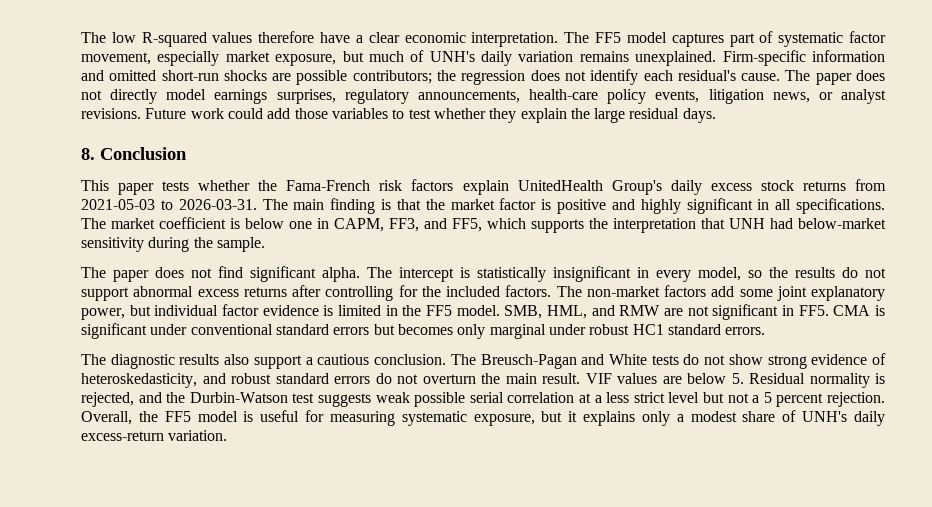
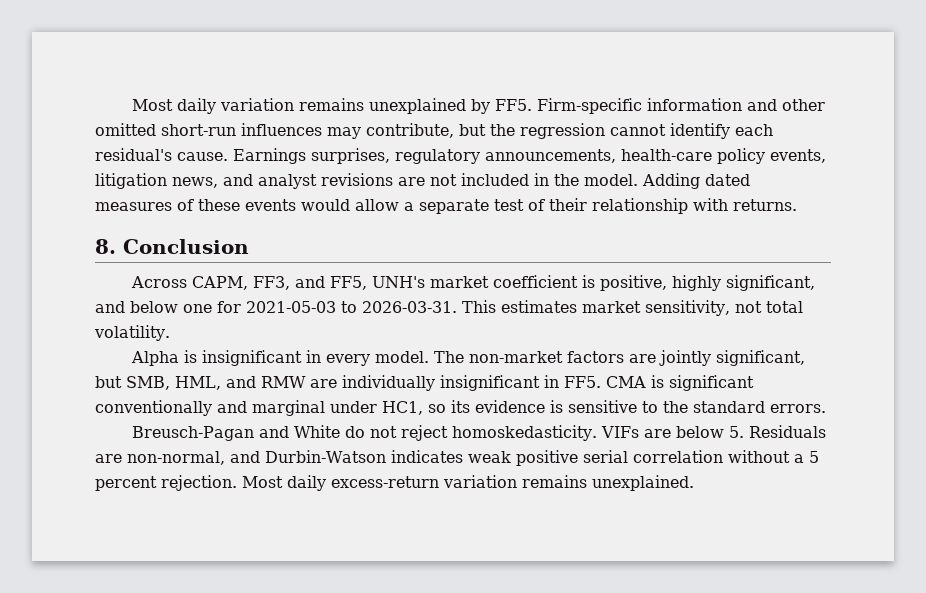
- The low R-squared values therefore have a clear economic interpretation. The FF5 model captures part of systematic factor movement, especially market exposure, but much of UNH's daily variation remains unexplained. Firm-specific information and omitted short-run shocks are possible contributors; the regression does not identify each residual's cause. The paper does not directly model earnings surprises, regulatory announcements, health-care policy events, litigation news, or analyst revisions. Future work could add those variables to test whether they explain the large residual days.
+ Most daily variation remains unexplained by FF5. Firm-specific information and other omitted short-run influences may contribute, but the regression cannot identify each residual's cause. Earnings surprises, regulatory announcements, health-care policy events, litigation news, and analyst revisions are not included in the model. Adding dated measures of these events would allow a separate test of their relationship with returns.
  8. Conclusion
- This paper tests whether the Fama-French risk factors explain UnitedHealth Group's daily excess stock returns from 2021-05-03 to 2026-03-31. The main finding is that the market factor is positive and highly significant in all specifications. The market coefficient is below one in CAPM, FF3, and FF5, which supports the interpretation that UNH had below-market sensitivity during the sample.
- The paper does not find significant alpha. The intercept is statistically insignificant in every model, so the results do not support abnormal excess returns after controlling for the included factors. The non-market factors add some joint explanatory power, but individual factor evidence is limited in the FF5 model. SMB, HML, and RMW are not significant in FF5. CMA is significant under conventional standard errors but becomes only marginal under robust HC1 standard errors.
- The diagnostic results also support a cautious conclusion. The Breusch-Pagan and White tests do not show strong evidence of heteroskedasticity, and robust standard errors do not overturn the main result. VIF values are below 5. Residual normality is rejected, and the Durbin-Watson test suggests weak possible serial correlation at a less strict level but not a 5 percent rejection. Overall, the FF5 model is useful for measuring systematic exposure, but it explains only a modest share of UNH's daily excess-return variation.
+ Across CAPM, FF3, and FF5, UNH's market coefficient is positive, highly significant, and below one for 2021-05-03 to 2026-03-31. This estimates market sensitivity, not total volatility.
+ Alpha is insignificant in every model. The non-market factors are jointly significant, but SMB, HML, and RMW are individually insignificant in FF5. CMA is significant conventionally and marginal under HC1, so its evidence is sensitive to the standard errors.
+ Breusch-Pagan and White do not reject homoskedasticity. VIFs are below 5. Residuals are non-normal, and Durbin-Watson indicates weak positive serial correlation without a 5 percent rejection. Most daily excess-return variation remains unexplained.

